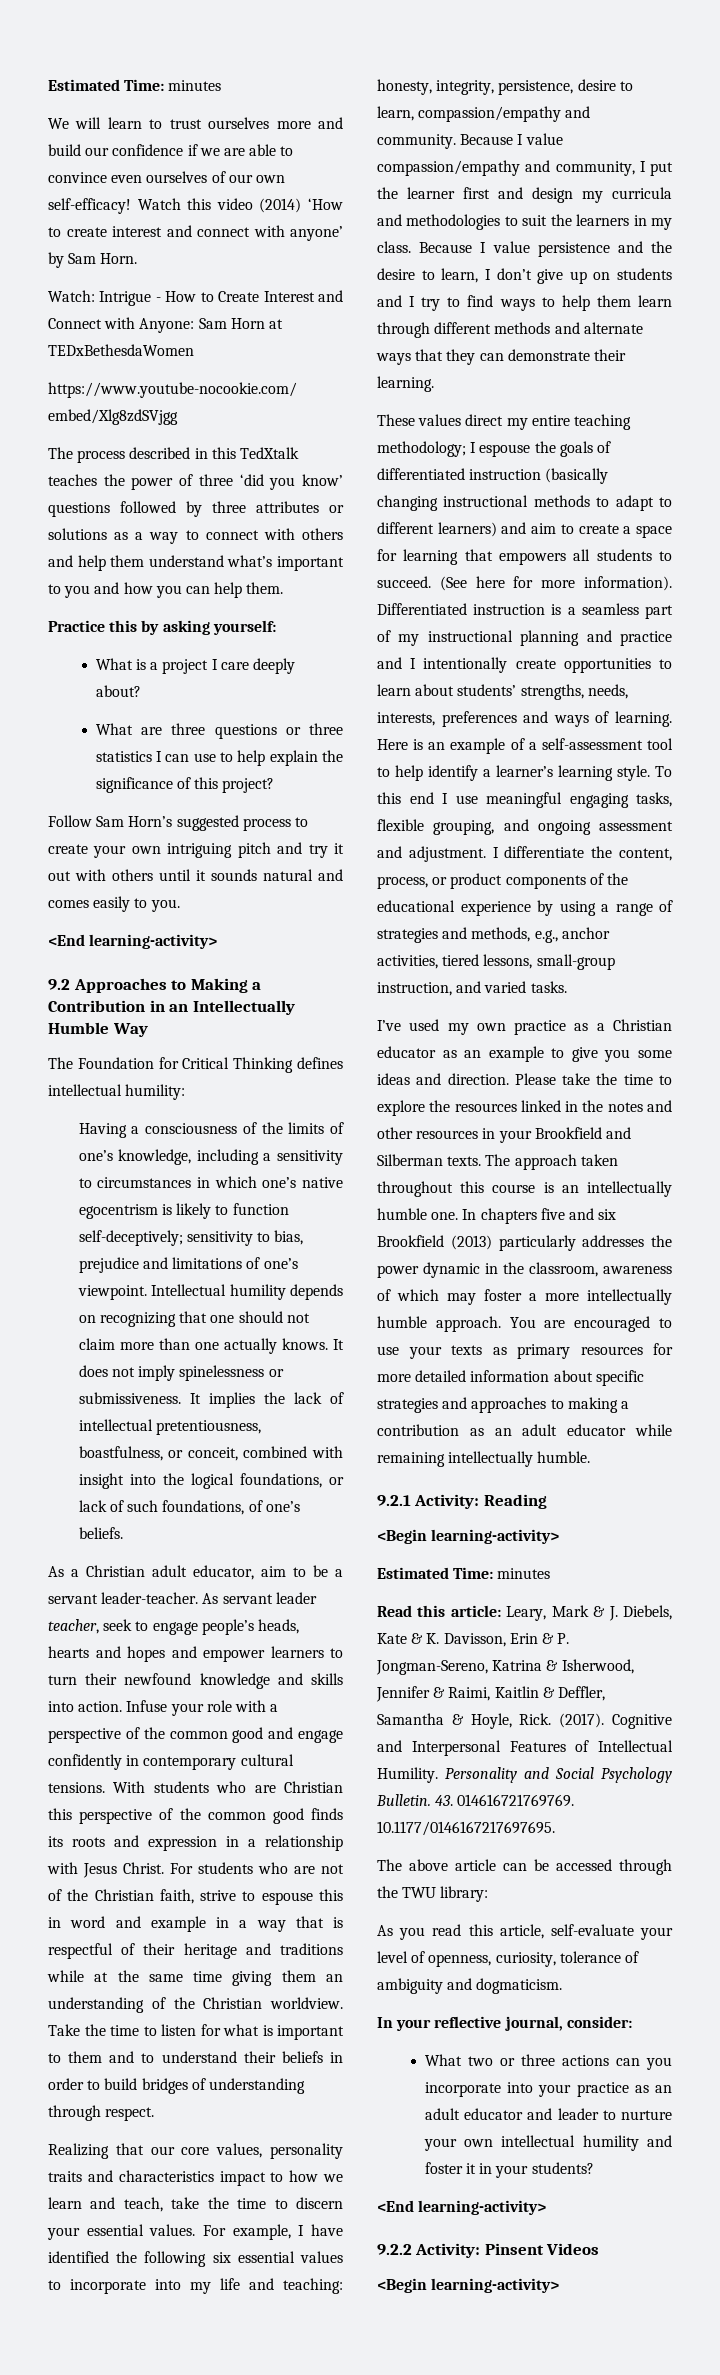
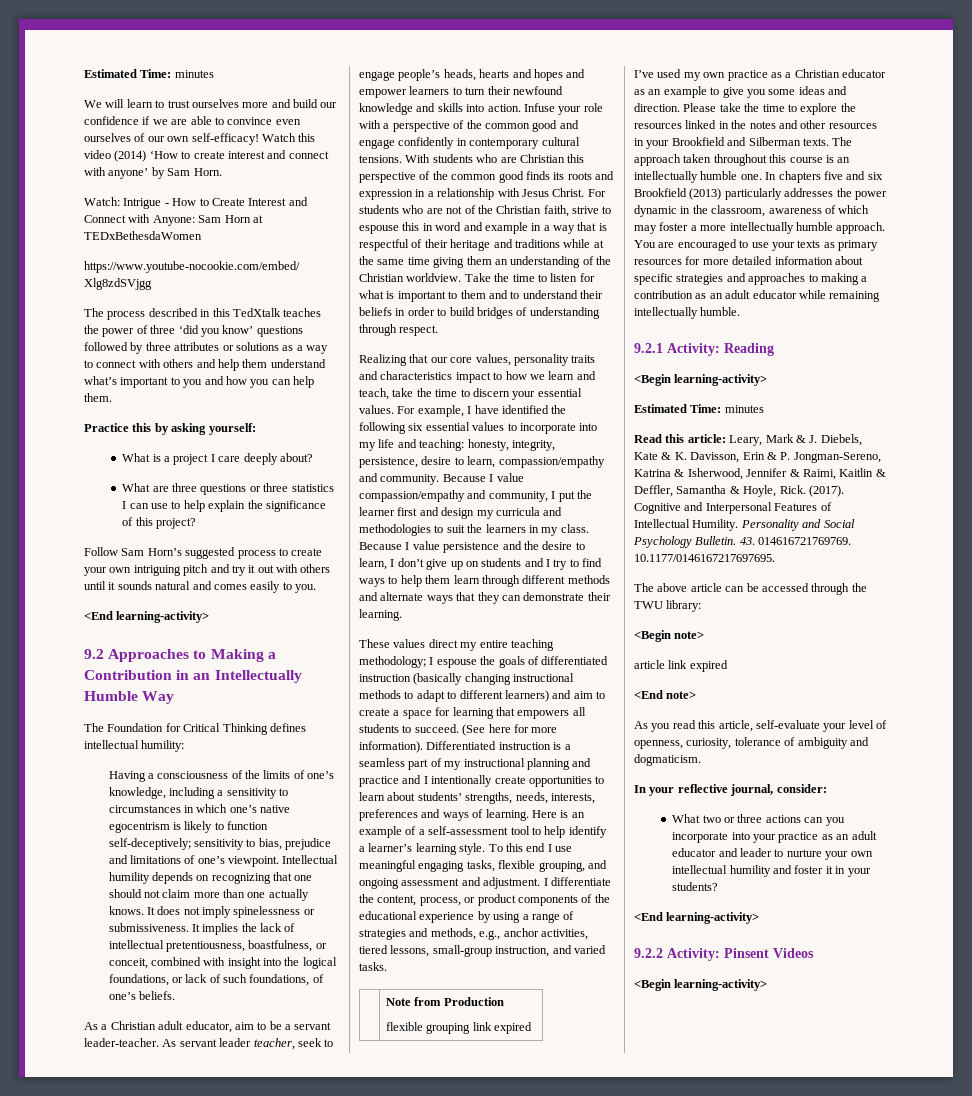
+ | Note from Production
+ flexible grouping link expired
+ <Begin note>
+ article link expired
+ <End note>

